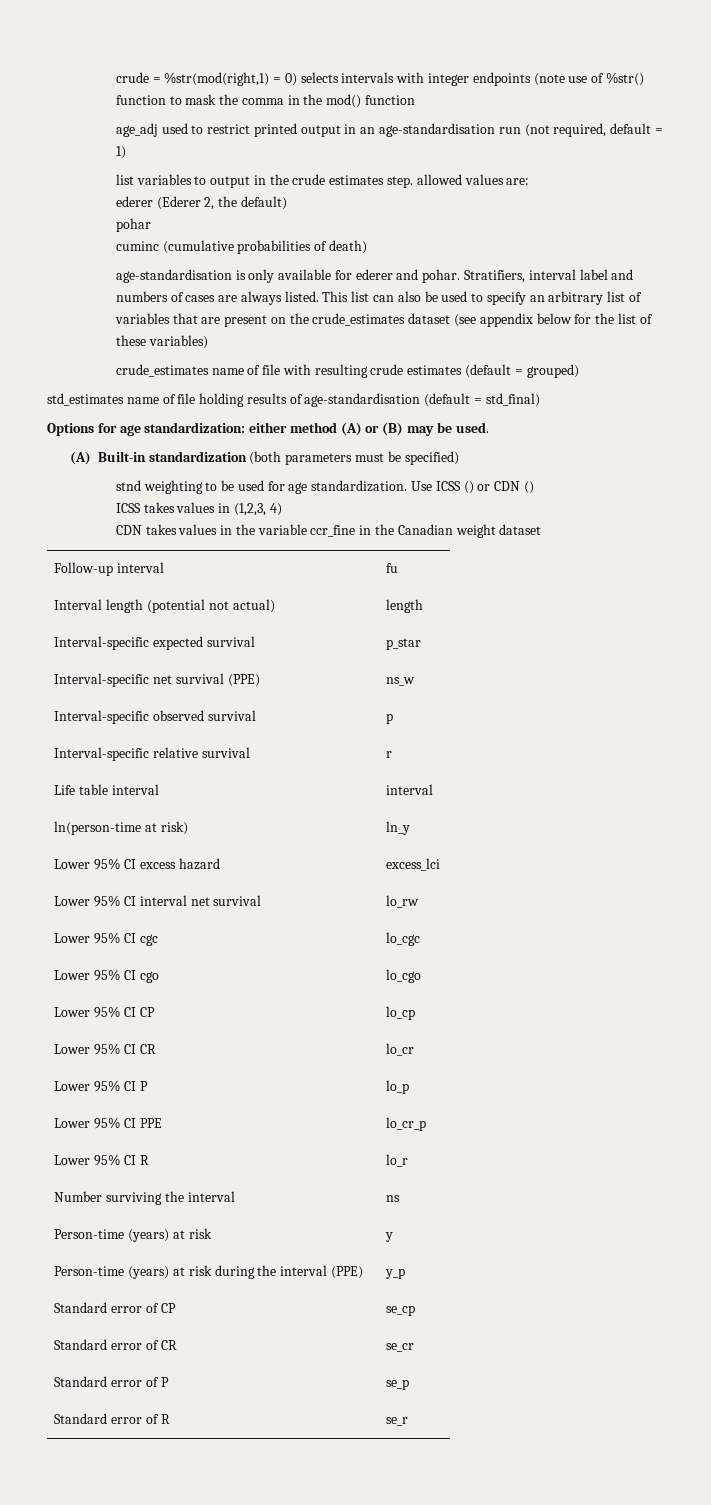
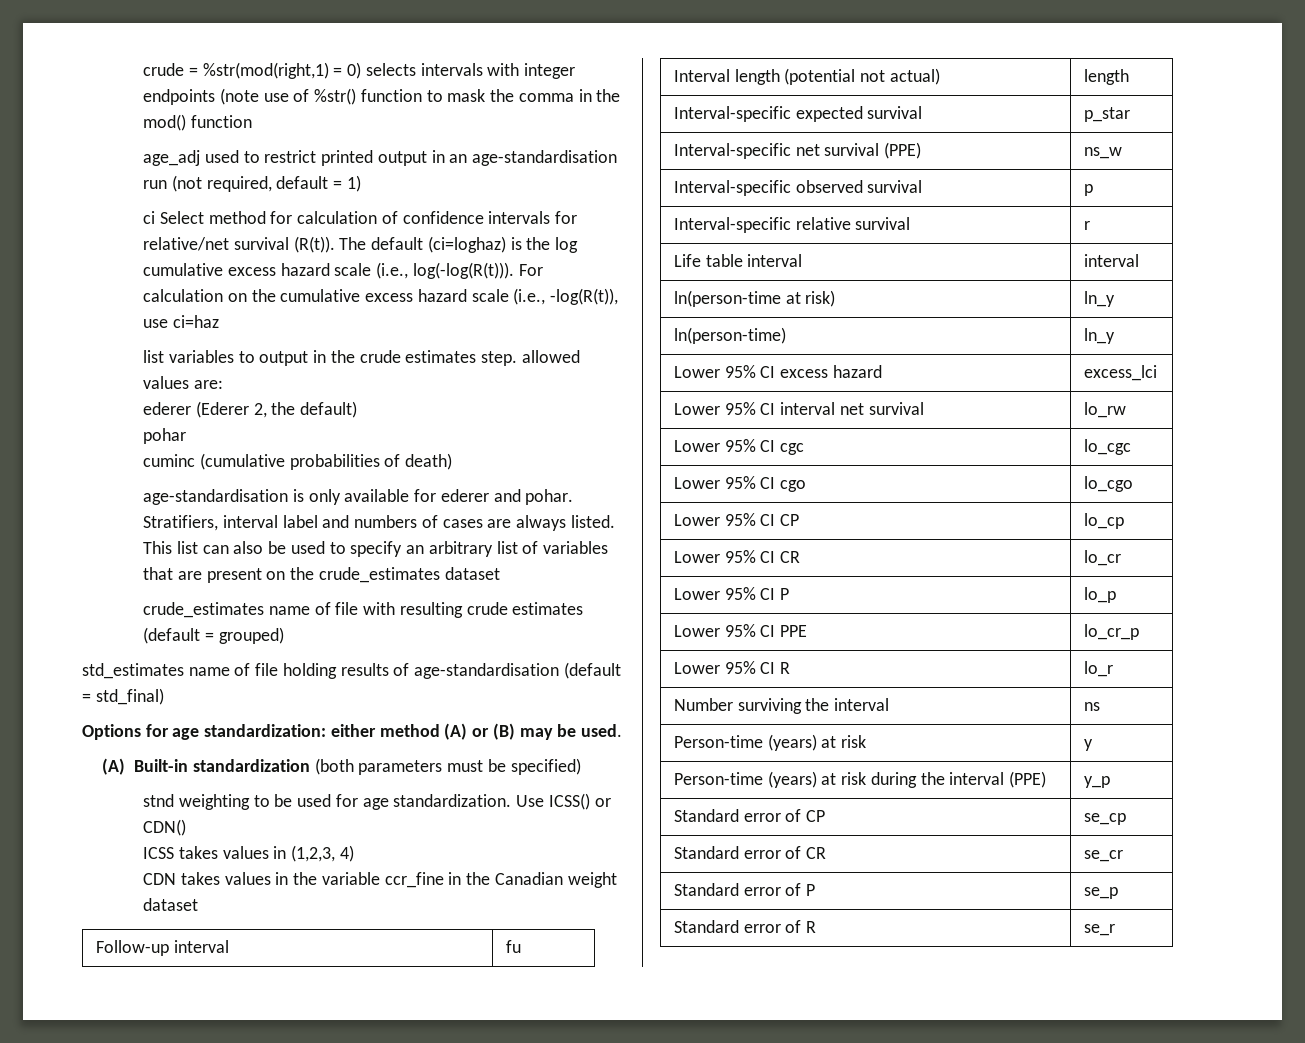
+ ci Select method for calculation of confidence intervals for relative/net survival (R(t)). The default (ci=loghaz) is the log cumulative excess hazard scale (i.e., log(-log(R(t))). For calculation on the cumulative excess hazard scale (i.e., -log(R(t)), use ci=haz
- This list can also be used to specify an arbitrary list of variables that are present on the crude_estimates dataset (see appendix below for the list of these variables)
+ This list can also be used to specify an arbitrary list of variables that are present on the crude_estimates dataset
- Use ICSS () or CDN ()
+ Use ICSS() or CDN()
+ ln(person-time) | ln_y

